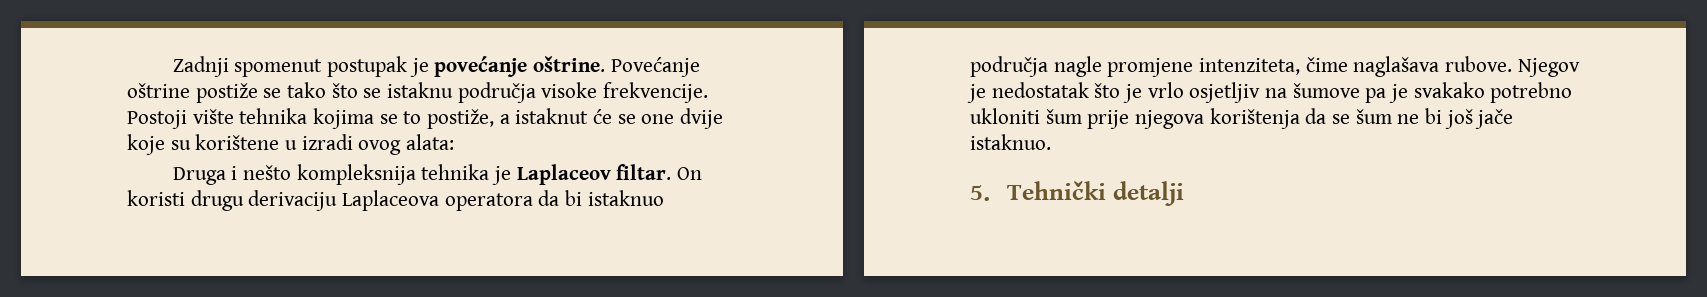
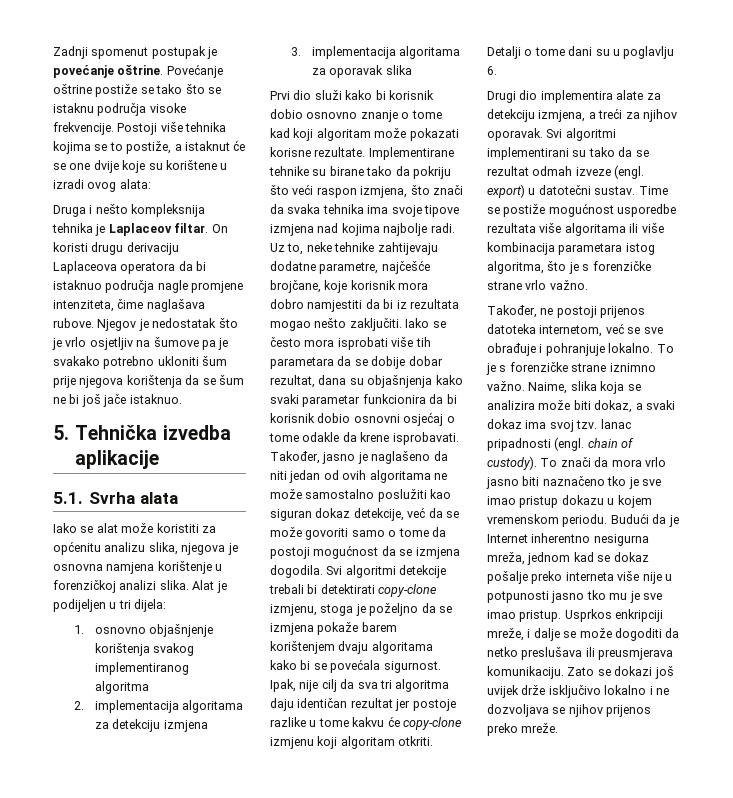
- Postoji vište tehnika kojima se to postiže, a istaknut će se one dvije koje su korištene u izradi ovog alata:
+ Postoji više tehnika kojima se to postiže, a istaknut će se one dvije koje su korištene u izradi ovog alata:
- 5. Tehnički detalji
+ 5. Tehnička izvedba aplikacije
+ 5.1. Svrha alata
+ Iako se alat može koristiti za općenitu analizu slika, njegova je osnovna namjena korištenje u forenzičkoj analizi slika. Alat je podijeljen u tri dijela:
+ 1. osnovno objašnjenje korištenja svakog implementiranog algoritma
+ 2. implementacija algoritama za detekciju izmjena
+ 3. implementacija algoritama za oporavak slika
+ Prvi dio služi kako bi korisnik dobio osnovno znanje o tome kad koji algoritam može pokazati korisne rezultate. Implementirane tehnike su birane tako da pokriju što veći raspon izmjena, što znači da svaka tehnika ima svoje tipove izmjena nad kojima najbolje radi. Uz to, neke tehnike zahtijevaju dodatne parametre, najčešće brojčane, koje korisnik mora dobro namjestiti da bi iz rezultata mogao nešto zaključiti. Iako se često mora isprobati više tih parametara da se dobije dobar rezultat, dana su objašnjenja kako svaki parametar funkcionira da bi korisnik dobio osnovni osjećaj o tome odakle da krene isprobavati. Također, jasno je naglašeno da niti jedan od ovih algoritama ne može samostalno poslužiti kao siguran dokaz detekcije, već da se može govoriti samo o tome da postoji mogućnost da se izmjena dogodila. Svi algoritmi detekcije trebali bi detektirati copy-clone izmjenu, stoga je poželjno da se izmjena pokaže barem korištenjem dvaju algoritama kako bi se povećala sigurnost. Ipak, nije cilj da sva tri algoritma daju identičan rezultat jer postoje razlike u tome kakvu će copy-clone izmjenu koji algoritam otkriti. Detalji o tome dani su u poglavlju 6.
+ Drugi dio implementira alate za detekciju izmjena, a treći za njihov oporavak. Svi algoritmi implementirani su tako da se rezultat odmah izveze (engl. export) u datotečni sustav. Time se postiže mogućnost usporedbe rezultata više algoritama ili više kombinacija parametara istog algoritma, što je s forenzičke strane vrlo važno.
+ Također, ne postoji prijenos datoteka internetom, već se sve obrađuje i pohranjuje lokalno. To je s forenzičke strane iznimno važno. Naime, slika koja se analizira može biti dokaz, a svaki dokaz ima svoj tzv. lanac pripadnosti (engl. chain of custody). To znači da mora vrlo jasno biti naznačeno tko je sve imao pristup dokazu u kojem vremenskom periodu. Budući da je Internet inherentno nesigurna mreža, jednom kad se dokaz pošalje preko interneta više nije u potpunosti jasno tko mu je sve imao pristup. Usprkos enkripciji mreže, i dalje se može dogoditi da netko preslušava ili preusmjerava komunikaciju. Zato se dokazi još uvijek drže isključivo lokalno i ne dozvoljava se njihov prijenos preko mreže.

